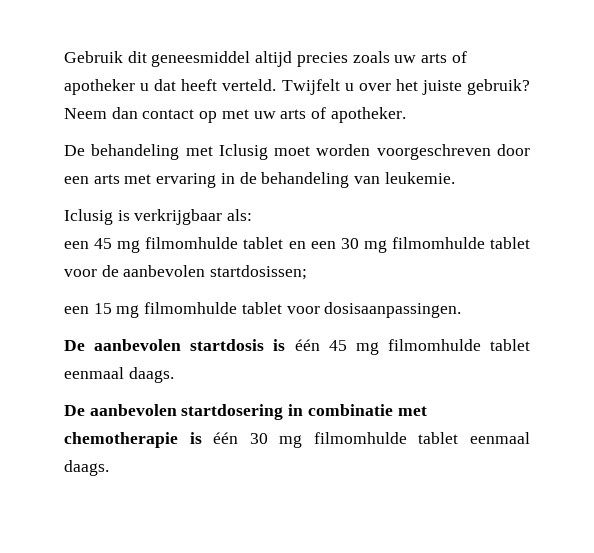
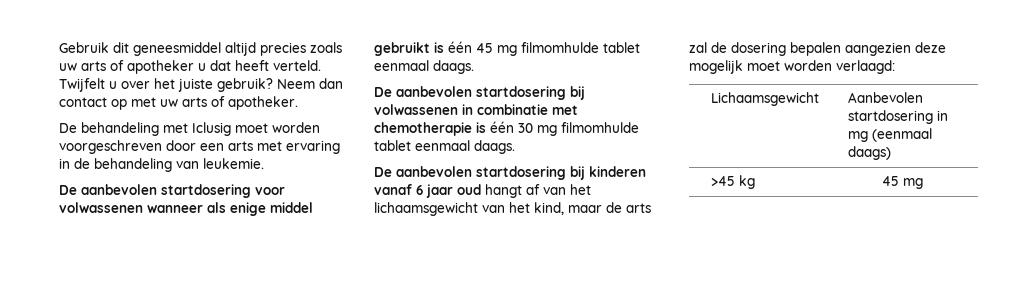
- Iclusig is verkrijgbaar als:
- een 45 mg filmomhulde tablet en een 30 mg filmomhulde tablet voor de aanbevolen startdosissen;
- een 15 mg filmomhulde tablet voor dosisaanpassingen.
- De aanbevolen startdosis is één 45 mg filmomhulde tablet eenmaal daags.
+ De aanbevolen startdosering voor volwassenen wanneer als enige middel gebruikt is één 45 mg filmomhulde tablet eenmaal daags.
- De aanbevolen startdosering in combinatie met chemotherapie is één 30 mg filmomhulde tablet eenmaal daags.
+ De aanbevolen startdosering bij volwassenen in combinatie met chemotherapie is één 30 mg filmomhulde tablet eenmaal daags.
+ De aanbevolen startdosering bij kinderen vanaf 6 jaar oud hangt af van het lichaamsgewicht van het kind, maar de arts zal de dosering bepalen aangezien deze mogelijk moet worden verlaagd:
+ Lichaamsgewicht | Aanbevolen startdosering in mg (eenmaal daags)
+ >45 kg | 45 mg

